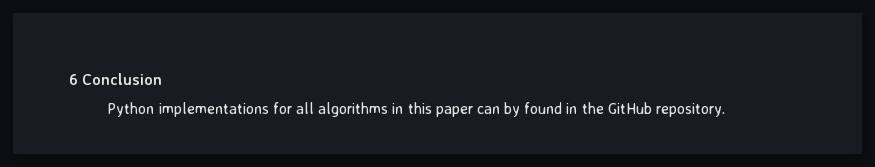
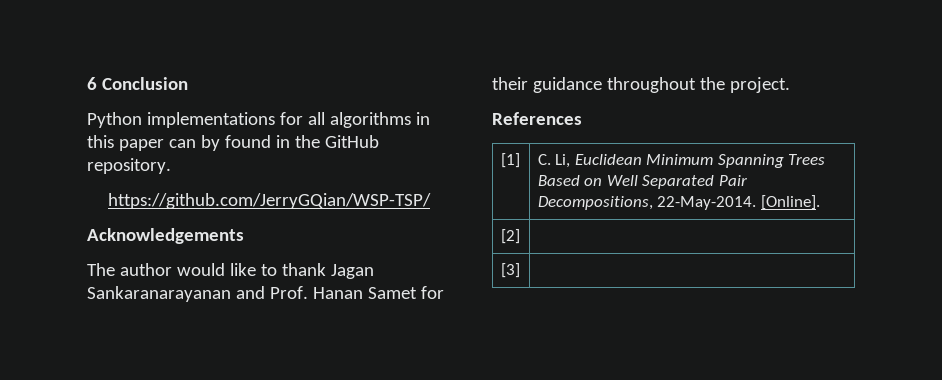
+ https://github.com/JerryGQian/WSP-TSP/
+ Acknowledgements
+ The author would like to thank Jagan Sankaranarayanan and Prof. Hanan Samet for their guidance throughout the project.
+ References
+ [1] | C. Li, Euclidean Minimum Spanning Trees Based on Well Separated Pair Decompositions, 22-May-2014. [Online].
+ [2] |
+ [3] |

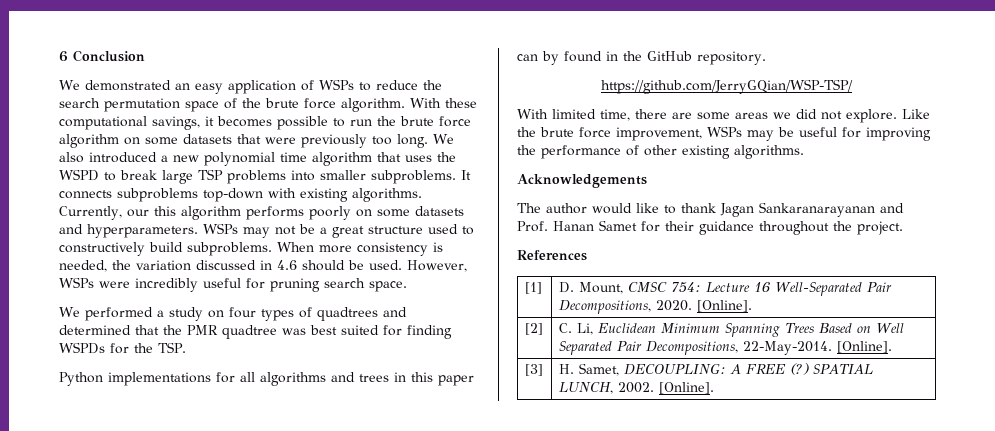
+ We demonstrated an easy application of WSPs to reduce the search permutation space of the brute force algorithm. With these computational savings, it becomes possible to run the brute force algorithm on some datasets that were previously too long. We also introduced a new polynomial time algorithm that uses the WSPD to break large TSP problems into smaller subproblems. It connects subproblems top-down with existing algorithms. Currently, our this algorithm performs poorly on some datasets and hyperparameters. WSPs may not be a great structure used to constructively build subproblems. When more consistency is needed, the variation discussed in 4.6 should be used. However, WSPs were incredibly useful for pruning search space.
+ We performed a study on four types of quadtrees and determined that the PMR quadtree was best suited for finding WSPDs for the TSP.
- Python implementations for all algorithms in this paper can by found in the GitHub repository.
+ Python implementations for all algorithms and trees in this paper can by found in the GitHub repository.
+ With limited time, there are some areas we did not explore. Like the brute force improvement, WSPs may be useful for improving the performance of other existing algorithms.
- [1] | C. Li, Euclidean Minimum Spanning Trees Based on Well Separated Pair Decompositions, 22-May-2014. [Online].
+ [1] | D. Mount, CMSC 754: Lecture 16 Well-Separated Pair Decompositions, 2020. [Online].
+ [2] | C. Li, Euclidean Minimum Spanning Trees Based on Well Separated Pair Decompositions, 22-May-2014. [Online].
- [2] |
- [3] |
+ [3] | H. Samet, DECOUPLING: A FREE (?) SPATIAL LUNCH, 2002. [Online].

